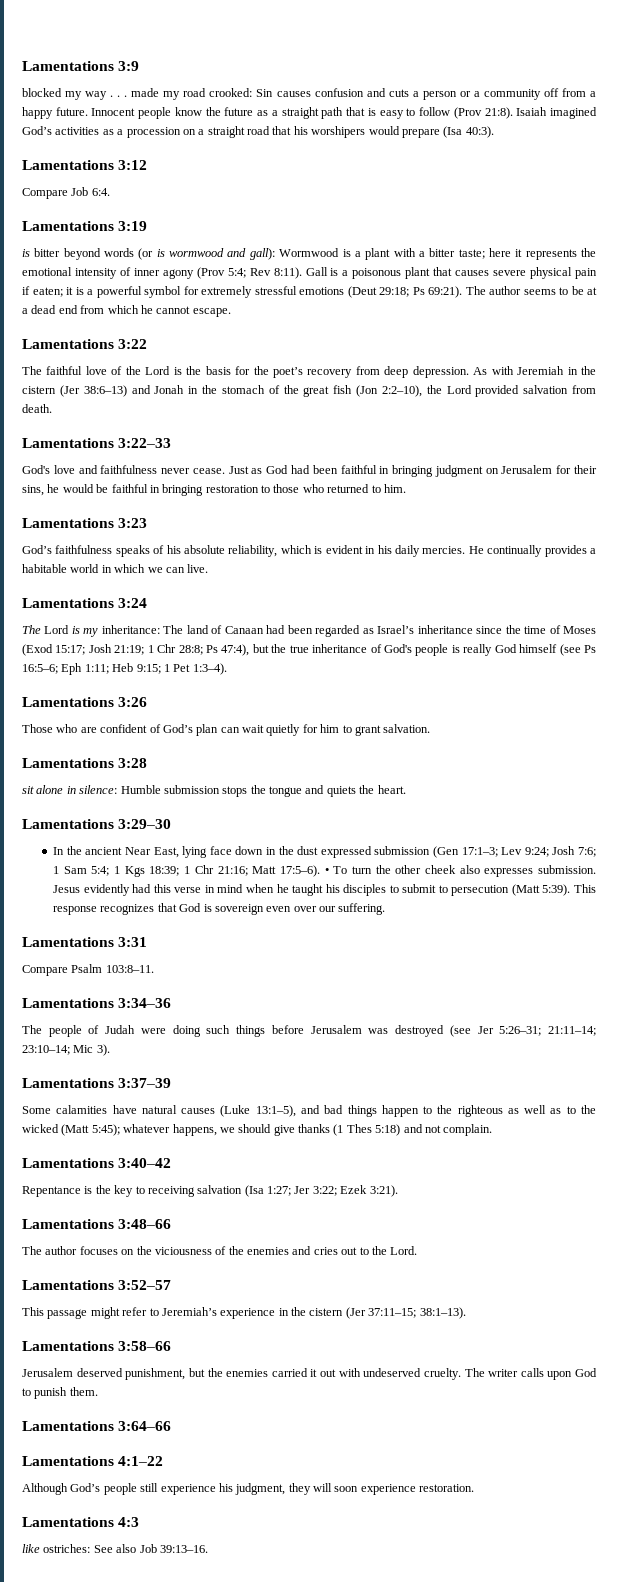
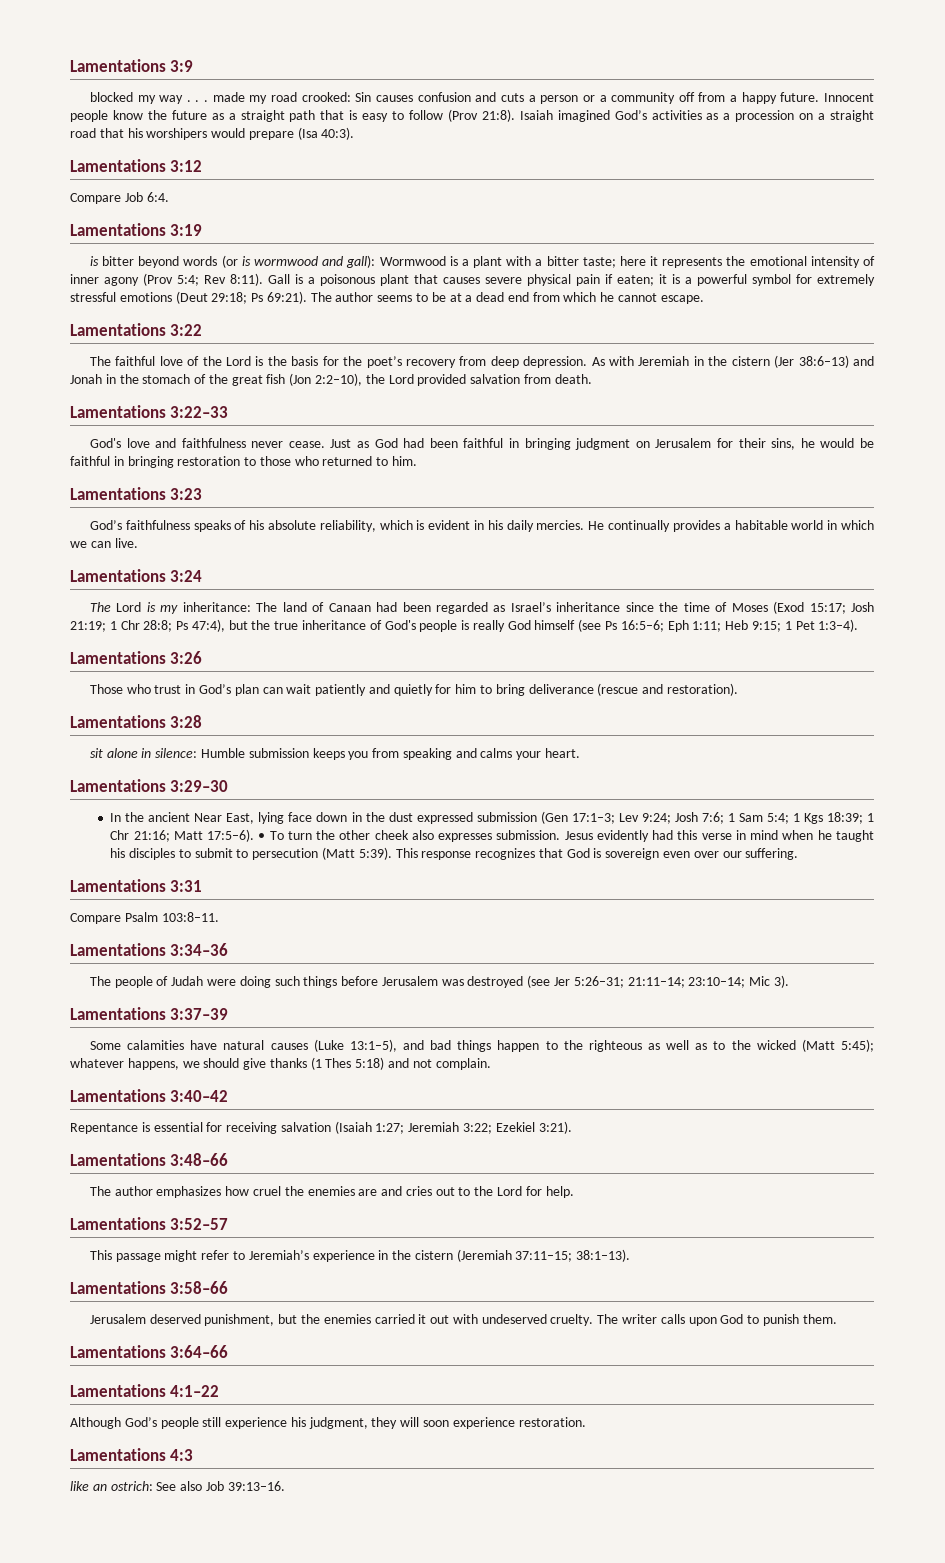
- Those who are confident of God’s plan can wait quietly for him to grant salvation.
+ Those who trust in God’s plan can wait patiently and quietly for him to bring deliverance (rescue and restoration).
- sit alone in silence: Humble submission stops the tongue and quiets the heart.
+ sit alone in silence: Humble submission keeps you from speaking and calms your heart.
- Repentance is the key to receiving salvation (Isa 1:27; Jer 3:22; Ezek 3:21).
+ Repentance is essential for receiving salvation (Isaiah 1:27; Jeremiah 3:22; Ezekiel 3:21).
- The author focuses on the viciousness of the enemies and cries out to the Lord.
+ The author emphasizes how cruel the enemies are and cries out to the Lord for help.
- This passage might refer to Jeremiah’s experience in the cistern (Jer 37:11–15; 38:1–13).
+ This passage might refer to Jeremiah’s experience in the cistern (Jeremiah 37:11–15; 38:1–13).
- like ostriches: See also Job 39:13–16.
+ like an ostrich: See also Job 39:13–16.

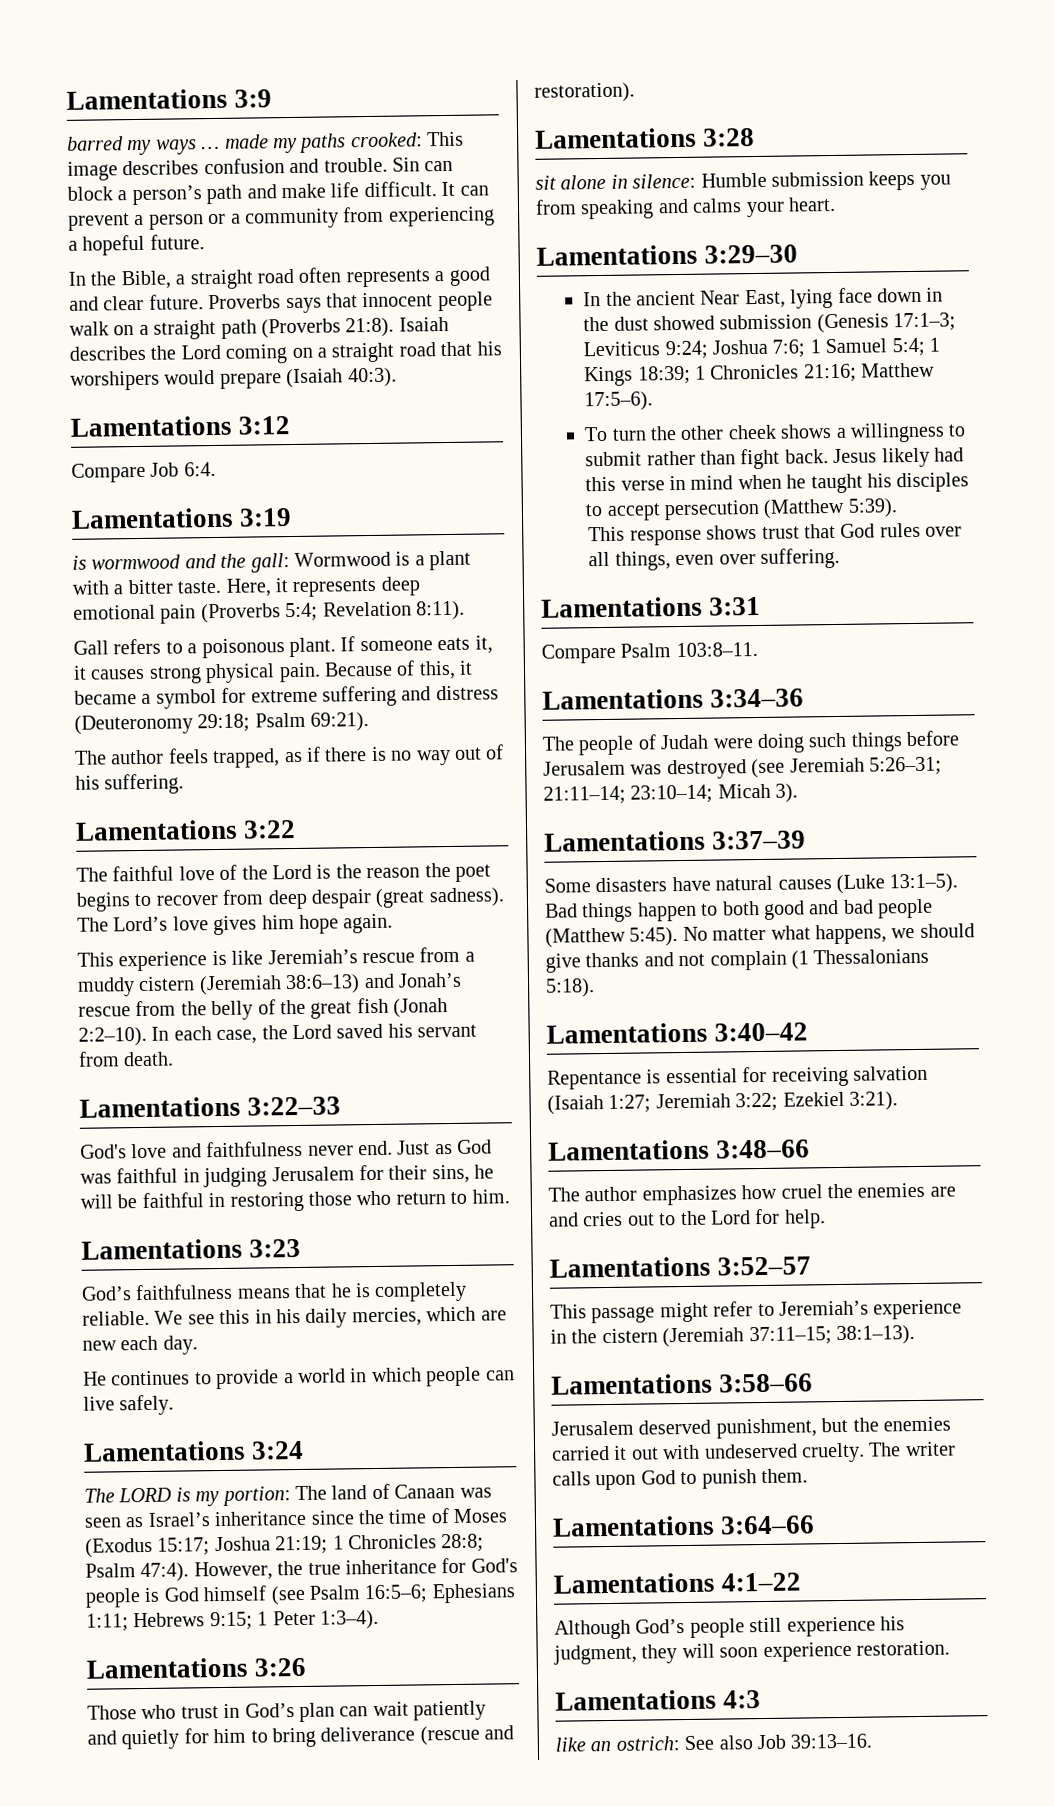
- blocked my way . . . made my road crooked: Sin causes confusion and cuts a person or a community off from a happy future. Innocent people know the future as a straight path that is easy to follow (Prov 21:8). Isaiah imagined God’s activities as a procession on a straight road that his worshipers would prepare (Isa 40:3).
+ barred my ways … made my paths crooked: This image describes confusion and trouble. Sin can block a person’s path and make life difficult. It can prevent a person or a community from experiencing a hopeful future.
+ In the Bible, a straight road often represents a good and clear future. Proverbs says that innocent people walk on a straight path (Proverbs 21:8). Isaiah describes the Lord coming on a straight road that his worshipers would prepare (Isaiah 40:3).
- is bitter beyond words (or is wormwood and gall): Wormwood is a plant with a bitter taste; here it represents the emotional intensity of inner agony (Prov 5:4; Rev 8:11). Gall is a poisonous plant that causes severe physical pain if eaten; it is a powerful symbol for extremely stressful emotions (Deut 29:18; Ps 69:21). The author seems to be at a dead end from which he cannot escape.
+ is wormwood and the gall: Wormwood is a plant with a bitter taste. Here, it represents deep emotional pain (Proverbs 5:4; Revelation 8:11).
+ Gall refers to a poisonous plant. If someone eats it, it causes strong physical pain. Because of this, it became a symbol for extreme suffering and distress (Deuteronomy 29:18; Psalm 69:21).
+ The author feels trapped, as if there is no way out of his suffering.
- The faithful love of the Lord is the basis for the poet’s recovery from deep depression. As with Jeremiah in the cistern (Jer 38:6–13) and Jonah in the stomach of the great fish (Jon 2:2–10), the Lord provided salvation from death.
+ The faithful love of the Lord is the reason the poet begins to recover from deep despair (great sadness). The Lord’s love gives him hope again.
+ This experience is like Jeremiah’s rescue from a muddy cistern (Jeremiah 38:6–13) and Jonah’s rescue from the belly of the great fish (Jonah 2:2–10). In each case, the Lord saved his servant from death.
- God's love and faithfulness never cease.
+ God's love and faithfulness never end.
- Just as God had been faithful in bringing judgment on Jerusalem for their sins, he would be faithful in bringing restoration to those who returned to him.
+ Just as God was faithful in judging Jerusalem for their sins, he will be faithful in restoring those who return to him.
- God’s faithfulness speaks of his absolute reliability, which is evident in his daily mercies. He continually provides a habitable world in which we can live.
+ God’s faithfulness means that he is completely reliable. We see this in his daily mercies, which are new each day.
+ He continues to provide a world in which people can live safely.
- The Lord is my inheritance: The land of Canaan had been regarded as Israel’s inheritance since the time of Moses (Exod 15:17; Josh 21:19; 1 Chr 28:8; Ps 47:4), but the true inheritance of God's people is really God himself (see Ps 16:5–6; Eph 1:11; Heb 9:15; 1 Pet 1:3–4).
+ The LORD is my portion: The land of Canaan was seen as Israel’s inheritance since the time of Moses (Exodus 15:17; Joshua 21:19; 1 Chronicles 28:8; Psalm 47:4). However, the true inheritance for God's people is God himself (see Psalm 16:5–6; Ephesians 1:11; Hebrews 9:15; 1 Peter 1:3–4).
- In the ancient Near East, lying face down in the dust expressed submission (Gen 17:1–3; Lev 9:24; Josh 7:6; 1 Sam 5:4; 1 Kgs 18:39; 1 Chr 21:16; Matt 17:5–6). • To turn the other cheek also expresses submission. Jesus evidently had this verse in mind when he taught his disciples to submit to persecution (Matt 5:39). This response recognizes that God is sovereign even over our suffering.
+ In the ancient Near East, lying face down in the dust showed submission (Genesis 17:1–3; Leviticus 9:24; Joshua 7:6; 1 Samuel 5:4; 1 Kings 18:39; 1 Chronicles 21:16; Matthew 17:5–6).
+ To turn the other cheek shows a willingness to submit rather than fight back. Jesus likely had this verse in mind when he taught his disciples to accept persecution (Matthew 5:39).
+ This response shows trust that God rules over all things, even over suffering.
- The people of Judah were doing such things before Jerusalem was destroyed (see Jer 5:26–31; 21:11–14; 23:10–14; Mic 3).
+ The people of Judah were doing such things before Jerusalem was destroyed (see Jeremiah 5:26–31; 21:11–14; 23:10–14; Micah 3).
- Some calamities have natural causes (Luke 13:1–5), and bad things happen to the righteous as well as to the wicked (Matt 5:45); whatever happens, we should give thanks (1 Thes 5:18) and not complain.
+ Some disasters have natural causes (Luke 13:1–5). Bad things happen to both good and bad people (Matthew 5:45). No matter what happens, we should give thanks and not complain (1 Thessalonians 5:18).

